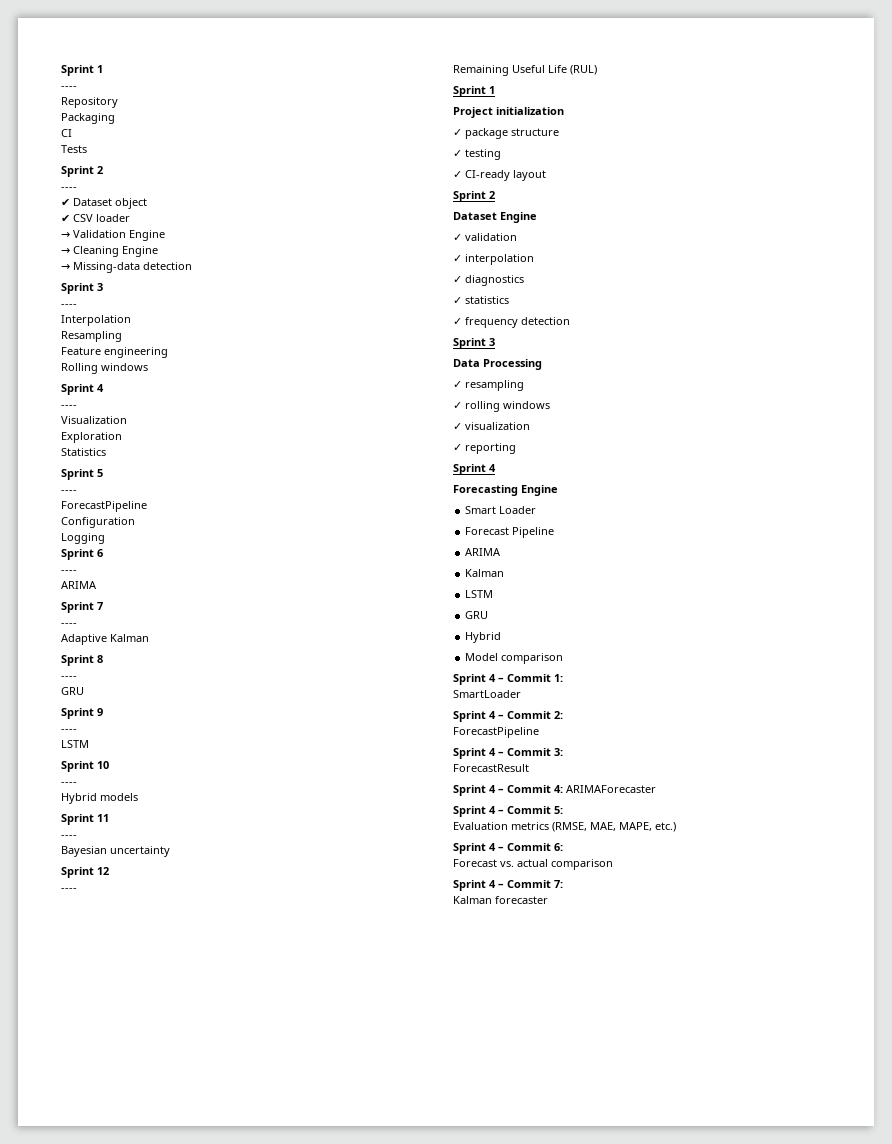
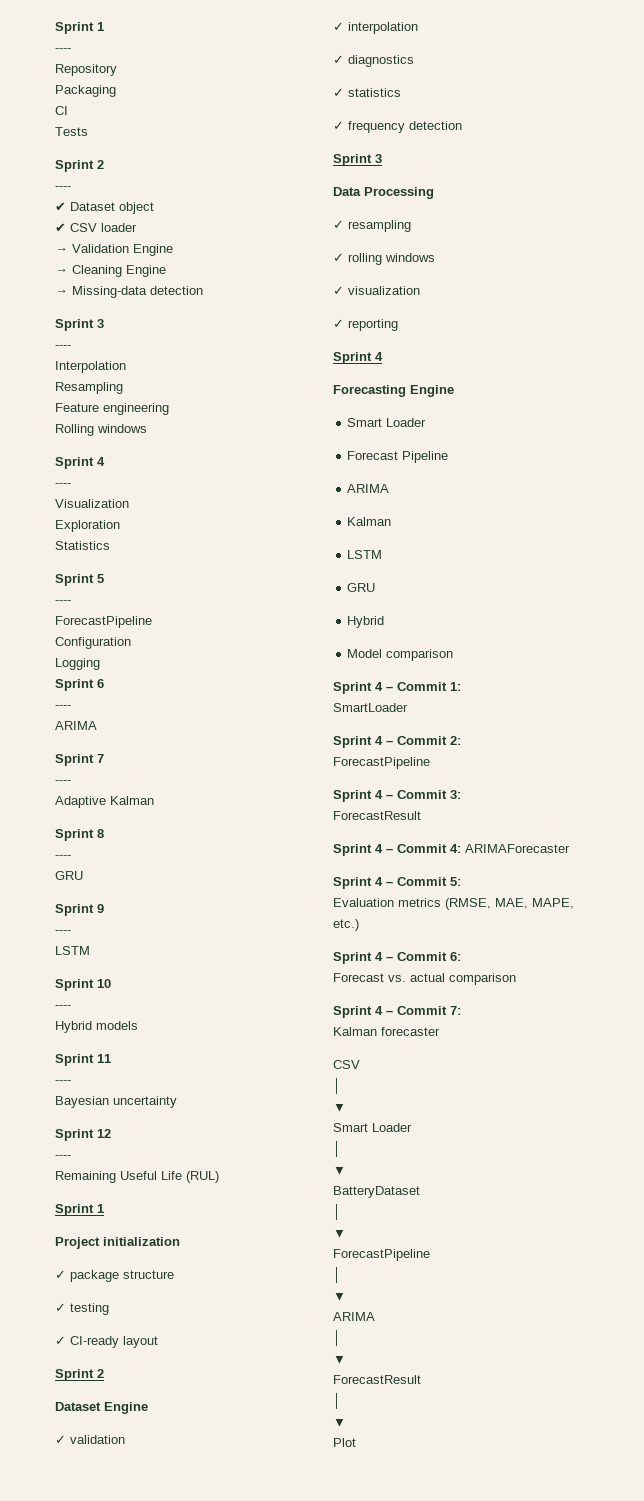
  Kalman forecaster
+ CSV
+ │
+ ▼
+ Smart Loader
+ │
+ ▼
+ BatteryDataset
+ │
+ ▼
+ ForecastPipeline
+ │
+ ▼
+ ARIMA
+ │
+ ▼
+ ForecastResult
+ │
+ ▼
+ Plot

